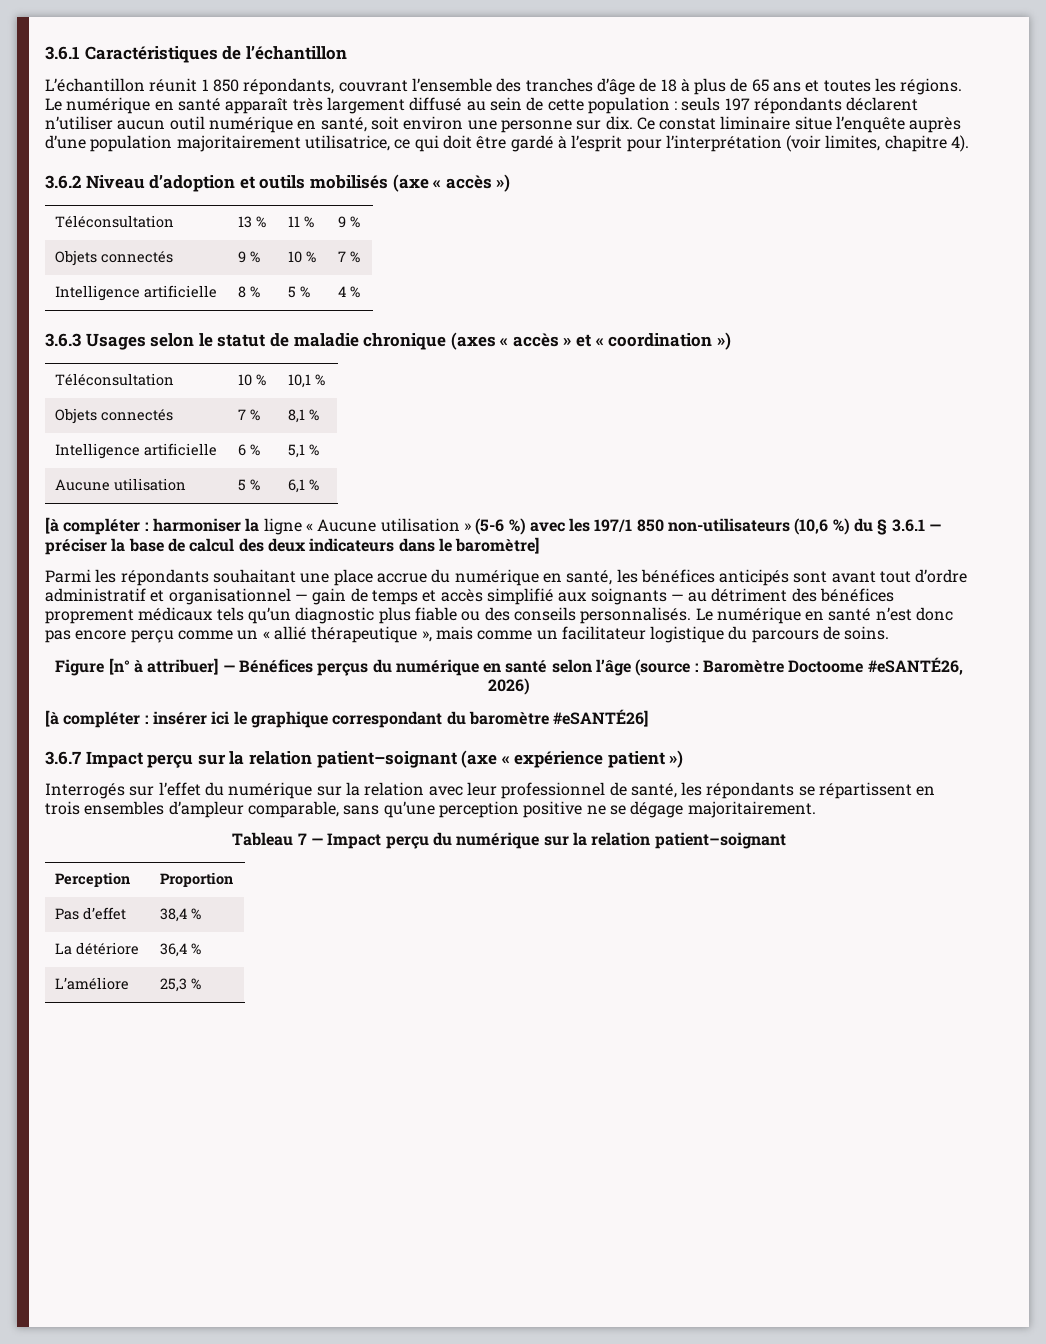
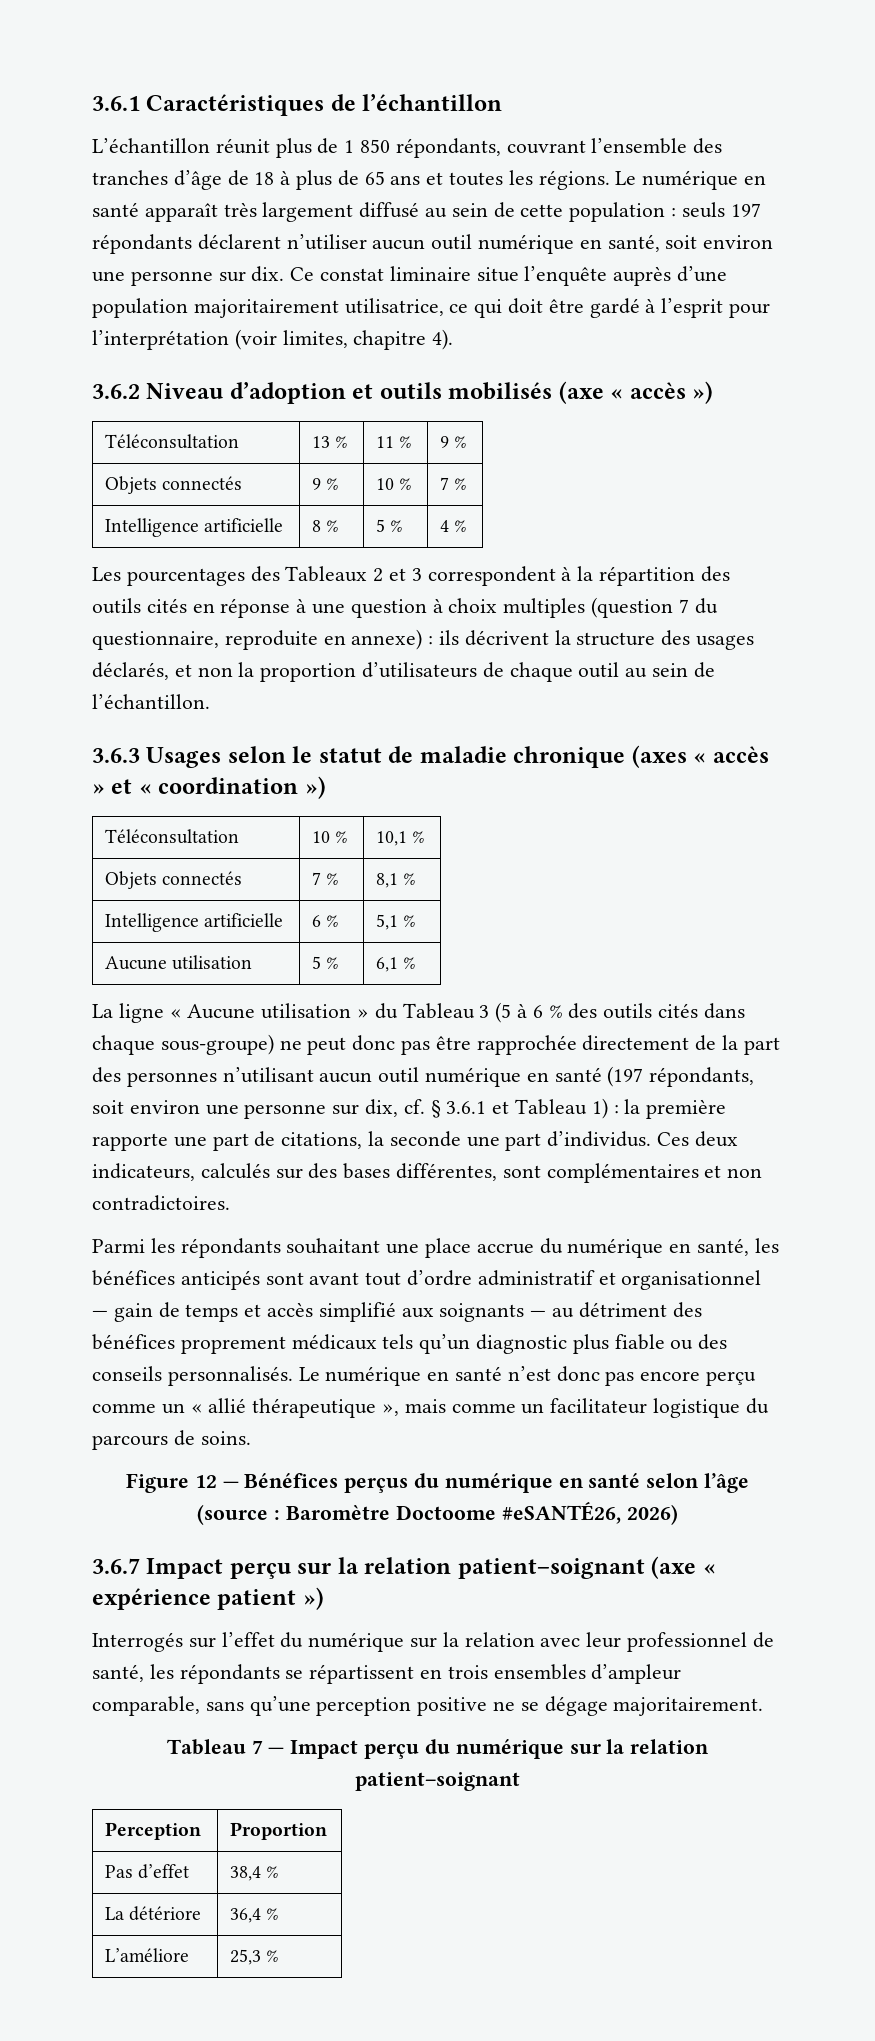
- L’échantillon réunit 1 850 répondants, couvrant l’ensemble des tranches d’âge de 18 à plus de 65 ans et toutes les régions.
+ L’échantillon réunit plus de 1 850 répondants, couvrant l’ensemble des tranches d’âge de 18 à plus de 65 ans et toutes les régions.
+ Les pourcentages des Tableaux 2 et 3 correspondent à la répartition des outils cités en réponse à une question à choix multiples (question 7 du questionnaire, reproduite en annexe) : ils décrivent la structure des usages déclarés, et non la proportion d’utilisateurs de chaque outil au sein de l’échantillon.
- [à compléter : harmoniser la ligne « Aucune utilisation » (5-6 %) avec les 197/1 850 non-utilisateurs (10,6 %) du § 3.6.1 — préciser la base de calcul des deux indicateurs dans le baromètre]
+ La ligne « Aucune utilisation » du Tableau 3 (5 à 6 % des outils cités dans chaque sous-groupe) ne peut donc pas être rapprochée directement de la part des personnes n’utilisant aucun outil numérique en santé (197 répondants, soit environ une personne sur dix, cf. § 3.6.1 et Tableau 1) : la première rapporte une part de citations, la seconde une part d’individus. Ces deux indicateurs, calculés sur des bases différentes, sont complémentaires et non contradictoires.
- Figure [n° à attribuer] — Bénéfices perçus du numérique en santé selon l’âge (source : Baromètre Doctoome #eSANTÉ26, 2026)
+ Figure 12 — Bénéfices perçus du numérique en santé selon l’âge (source : Baromètre Doctoome #eSANTÉ26, 2026)
- [à compléter : insérer ici le graphique correspondant du baromètre #eSANTÉ26]

